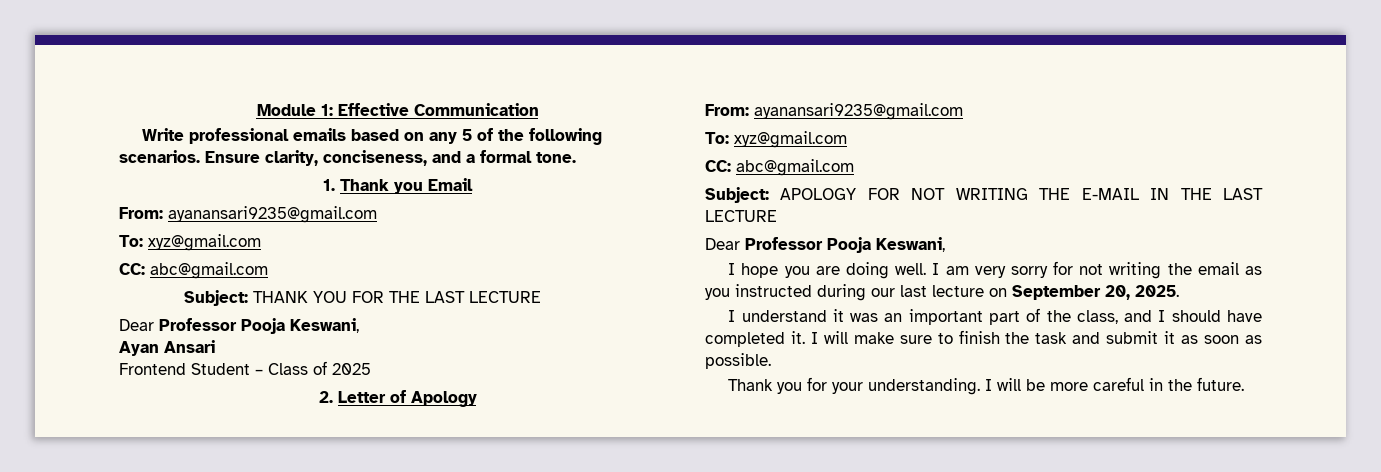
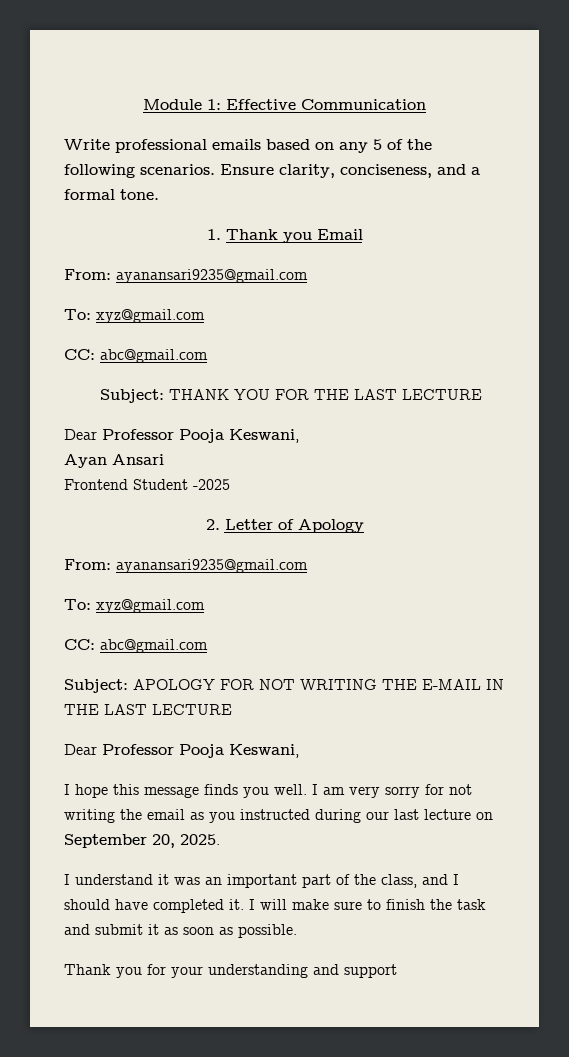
- Frontend Student – Class of 2025
+ Frontend Student -2025
- I hope you are doing well.
+ I hope this message finds you well.
- Thank you for your understanding. I will be more careful in the future.
+ Thank you for your understanding and support

